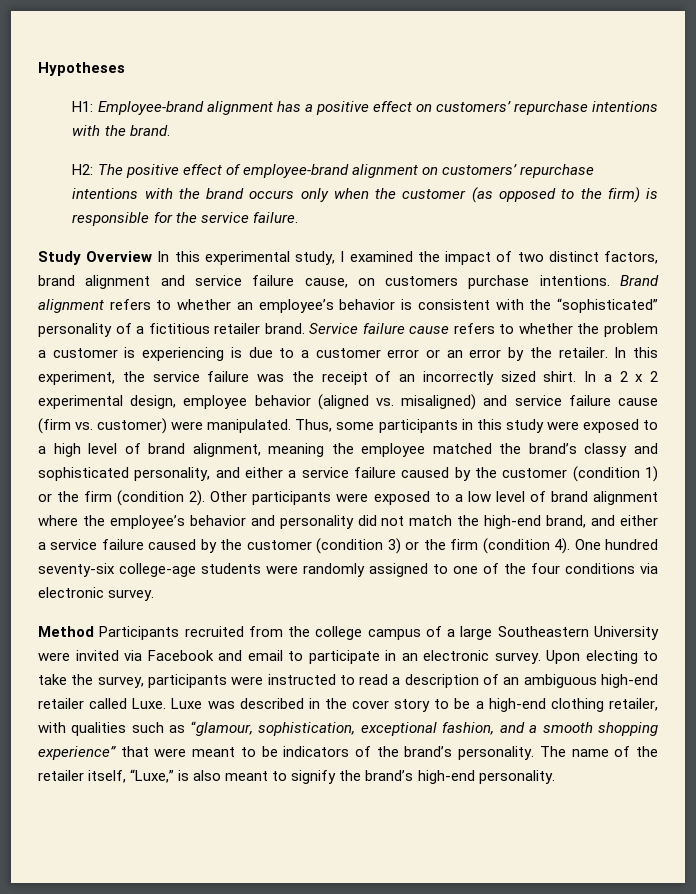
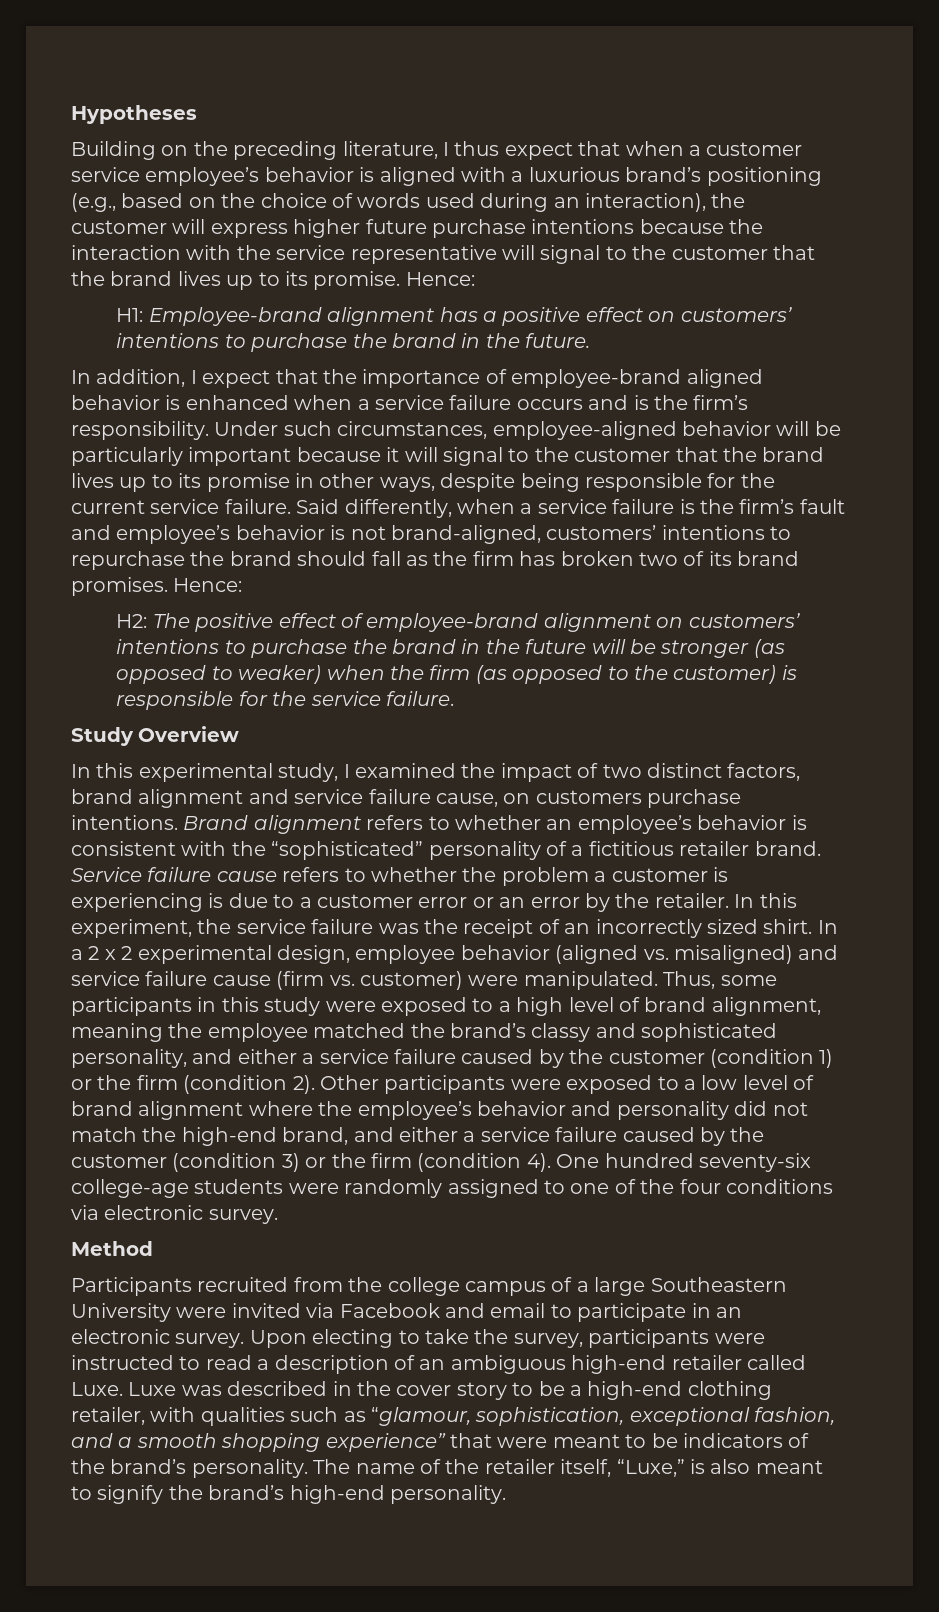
+ Building on the preceding literature, I thus expect that when a customer service employee’s behavior is aligned with a luxurious brand’s positioning (e.g., based on the choice of words used during an interaction), the customer will express higher future purchase intentions because the interaction with the service representative will signal to the customer that the brand lives up to its promise. Hence:
- H1: Employee-brand alignment has a positive effect on customers’ repurchase intentions with the brand.
+ H1: Employee-brand alignment has a positive effect on customers’ intentions to purchase the brand in the future.
+ In addition, I expect that the importance of employee-brand aligned behavior is enhanced when a service failure occurs and is the firm’s responsibility. Under such circumstances, employee-aligned behavior will be particularly important because it will signal to the customer that the brand lives up to its promise in other ways, despite being responsible for the current service failure. Said differently, when a service failure is the firm’s fault and employee’s behavior is not brand-aligned, customers’ intentions to repurchase the brand should fall as the firm has broken two of its brand promises. Hence:
- H2: The positive effect of employee-brand alignment on customers’ repurchase intentions with the brand occurs only when the customer (as opposed to the firm) is responsible for the service failure.
+ H2: The positive effect of employee-brand alignment on customers’ intentions to purchase the brand in the future will be stronger (as opposed to weaker) when the firm (as opposed to the customer) is responsible for the service failure.
- Study Overview In this experimental study, I examined the impact of two distinct factors, brand alignment and service failure cause, on customers purchase intentions.
+ Study Overview
+ In this experimental study, I examined the impact of two distinct factors, brand alignment and service failure cause, on customers purchase intentions.
- Method Participants recruited from the college campus of a large Southeastern University were invited via Facebook and email to participate in an electronic survey.
+ Method
+ Participants recruited from the college campus of a large Southeastern University were invited via Facebook and email to participate in an electronic survey.

